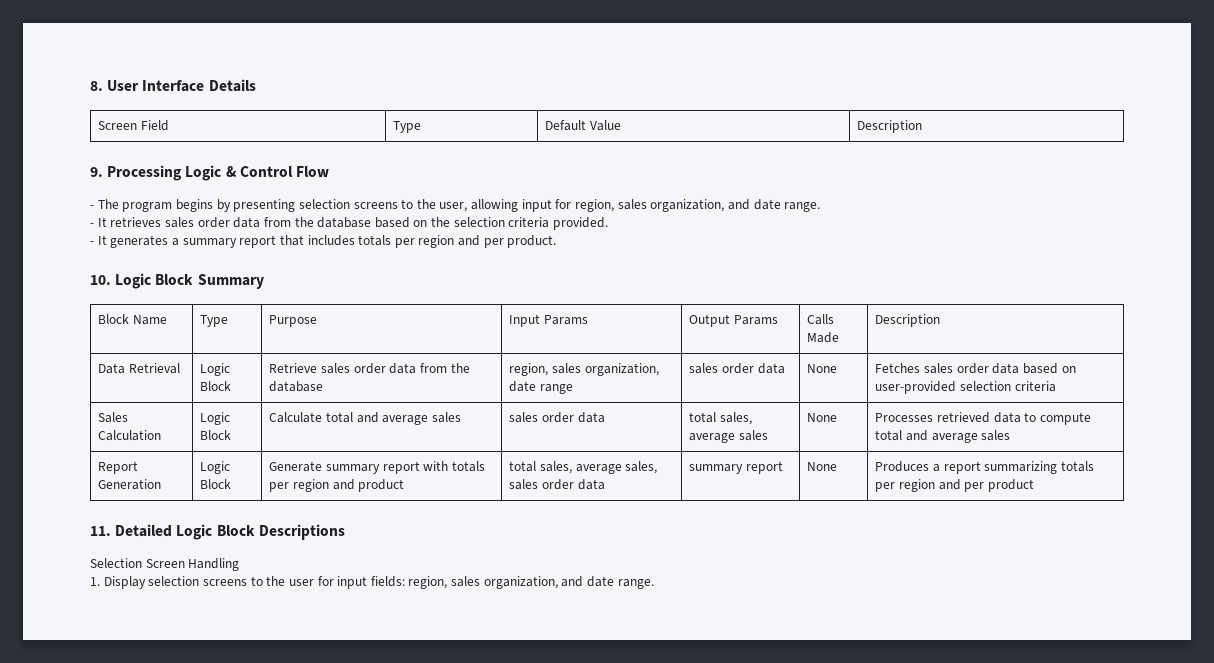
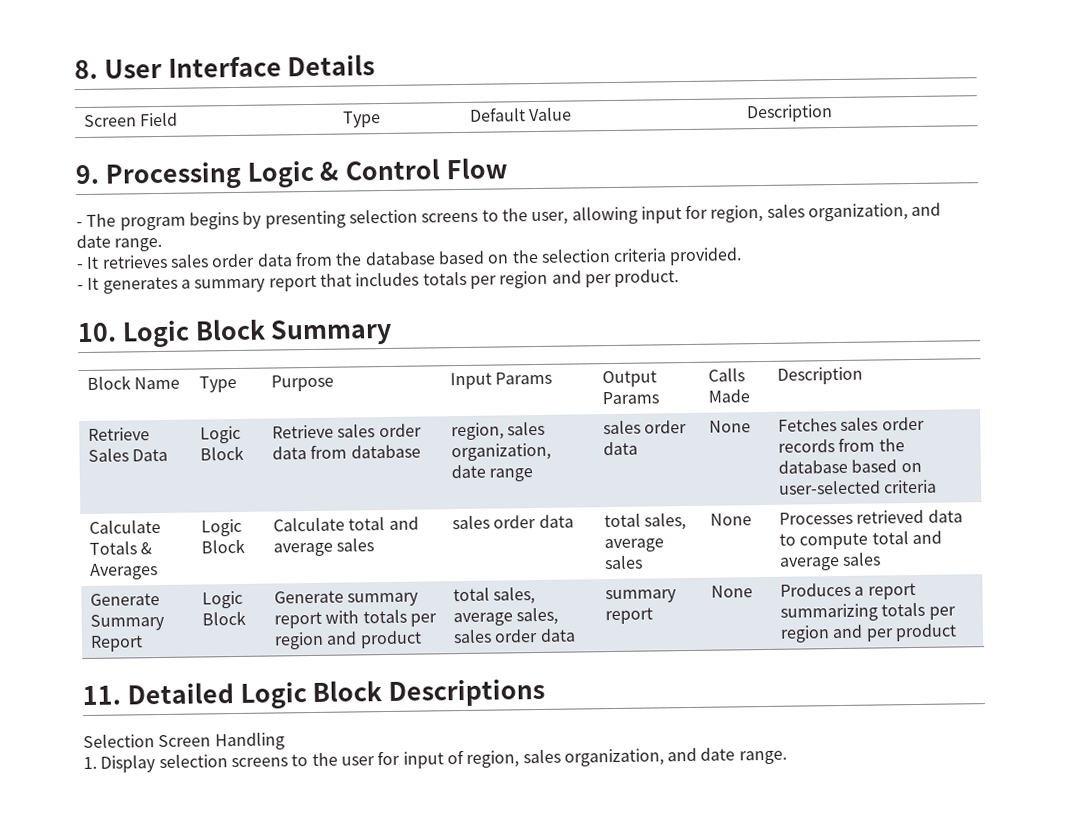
- Data Retrieval | Logic Block | Retrieve sales order data from the database | region, sales organization, date range | sales order data | None | Fetches sales order data based on user-provided selection criteria
- Sales Calculation | Logic Block | Calculate total and average sales | sales order data | total sales, average sales | None | Processes retrieved data to compute total and average sales
+ Retrieve Sales Data | Logic Block | Retrieve sales order data from database | region, sales organization, date range | sales order data | None | Fetches sales order records from the database based on user-selected criteria
+ Calculate Totals & Averages | Logic Block | Calculate total and average sales | sales order data | total sales, average sales | None | Processes retrieved data to compute total and average sales
- Report Generation | Logic Block | Generate summary report with totals per region and product | total sales, average sales, sales order data | summary report | None | Produces a report summarizing totals per region and per product
+ Generate Summary Report | Logic Block | Generate summary report with totals per region and product | total sales, average sales, sales order data | summary report | None | Produces a report summarizing totals per region and per product
- 1. Display selection screens to the user for input fields: region, sales organization, and date range.
+ 1. Display selection screens to the user for input of region, sales organization, and date range.

